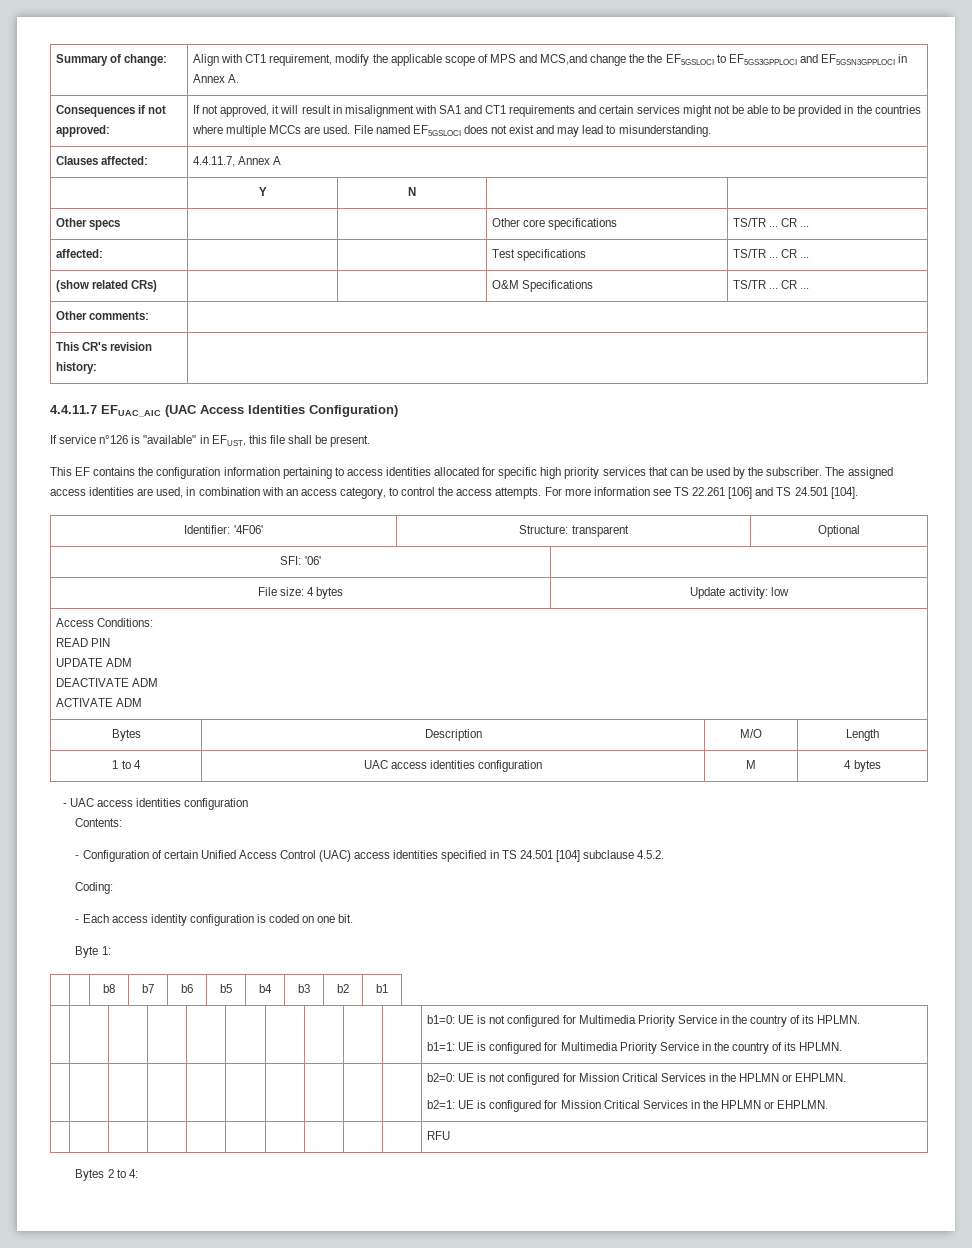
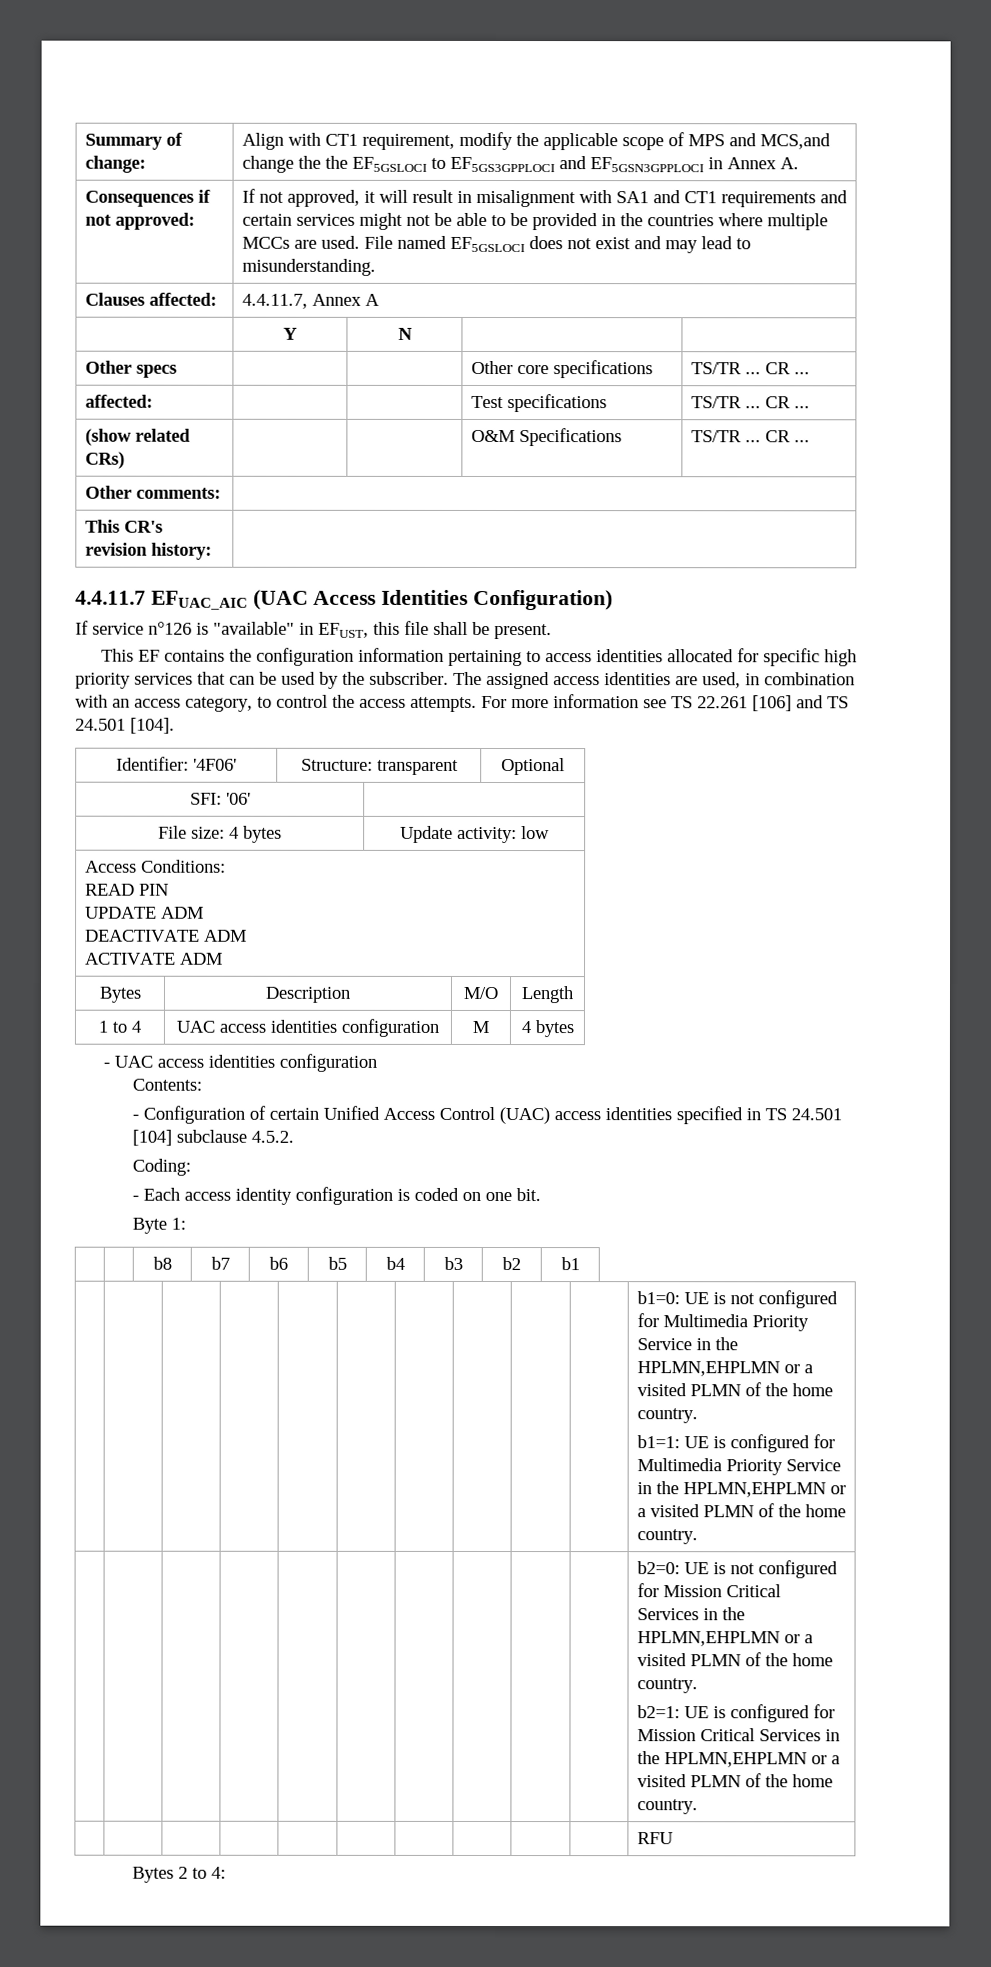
- | | | | | | | | | | b1=0: UE is not configured for Multimedia Priority Service in the country of its HPLMN.
- b1=1: UE is configured for Multimedia Priority Service in the country of its HPLMN.
+ | | | | | | | | | | b1=0: UE is not configured for Multimedia Priority Service in the HPLMN,EHPLMN or a visited PLMN of the home country.
+ b1=1: UE is configured for Multimedia Priority Service in the HPLMN,EHPLMN or a visited PLMN of the home country.
- | | | | | | | | | | b2=0: UE is not configured for Mission Critical Services in the HPLMN or EHPLMN.
- b2=1: UE is configured for Mission Critical Services in the HPLMN or EHPLMN.
+ | | | | | | | | | | b2=0: UE is not configured for Mission Critical Services in the HPLMN,EHPLMN or a visited PLMN of the home country.
+ b2=1: UE is configured for Mission Critical Services in the HPLMN,EHPLMN or a visited PLMN of the home country.

